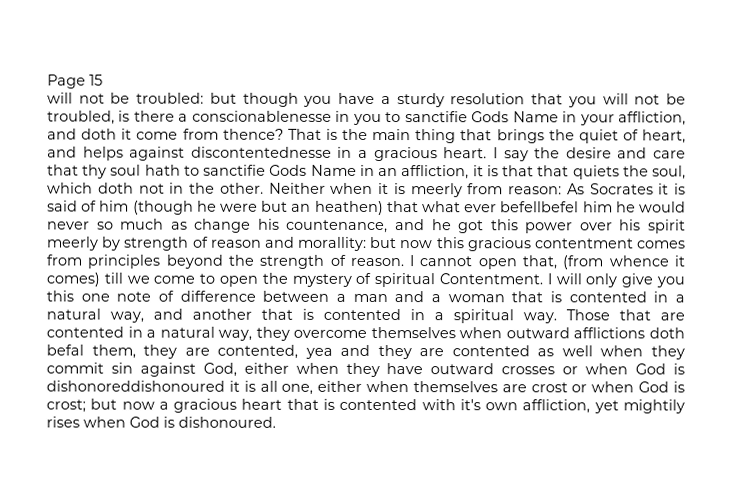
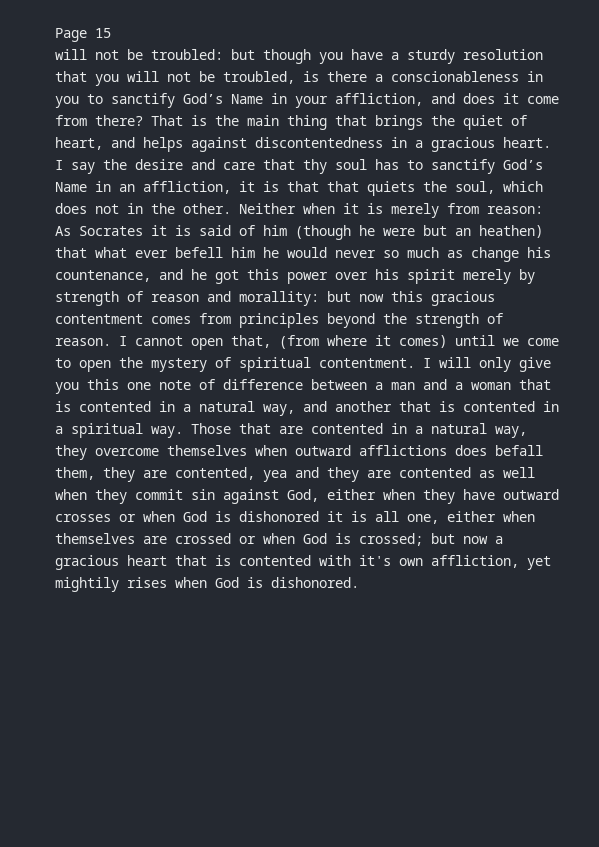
- will not be troubled: but though you have a sturdy resolution that you will not be troubled, is there a conscionablenesse in you to sanctifie Gods Name in your affliction, and doth it come from thence?
+ will not be troubled: but though you have a sturdy resolution that you will not be troubled, is there a conscionableness in you to sanctify God’s Name in your affliction, and does it come from there?
- That is the main thing that brings the quiet of heart, and helps against discontentednesse in a gracious heart.
+ That is the main thing that brings the quiet of heart, and helps against discontentedness in a gracious heart.
- I say the desire and care that thy soul hath to sanctifie Gods Name in an affliction, it is that that quiets the soul, which doth not in the other.
+ I say the desire and care that thy soul has to sanctify God’s Name in an affliction, it is that that quiets the soul, which does not in the other.
- Neither when it is meerly from reason: As Socrates it is said of him (though he were but an heathen) that what ever befellbefel him he would never so much as change his countenance, and he got this power over his spirit meerly by strength of reason and morallity: but now this gracious contentment comes from principles beyond the strength of reason.
+ Neither when it is merely from reason: As Socrates it is said of him (though he were but an heathen) that what ever befell him he would never so much as change his countenance, and he got this power over his spirit merely by strength of reason and morallity: but now this gracious contentment comes from principles beyond the strength of reason.
- I cannot open that, (from whence it comes) till we come to open the mystery of spiritual Contentment.
+ I cannot open that, (from where it comes) until we come to open the mystery of spiritual contentment.
- Those that are contented in a natural way, they overcome themselves when outward afflictions doth befal them, they are contented, yea and they are contented as well when they commit sin against God, either when they have outward crosses or when God is dishonoreddishonoured it is all one, either when themselves are crost or when God is crost;
+ Those that are contented in a natural way, they overcome themselves when outward afflictions does befall them, they are contented, yea and they are contented as well when they commit sin against God, either when they have outward crosses or when God is dishonored it is all one, either when themselves are crossed or when God is crossed;
- but now a gracious heart that is contented with it's own affliction, yet mightily rises when God is dishonoured.
+ but now a gracious heart that is contented with it's own affliction, yet mightily rises when God is dishonored.

